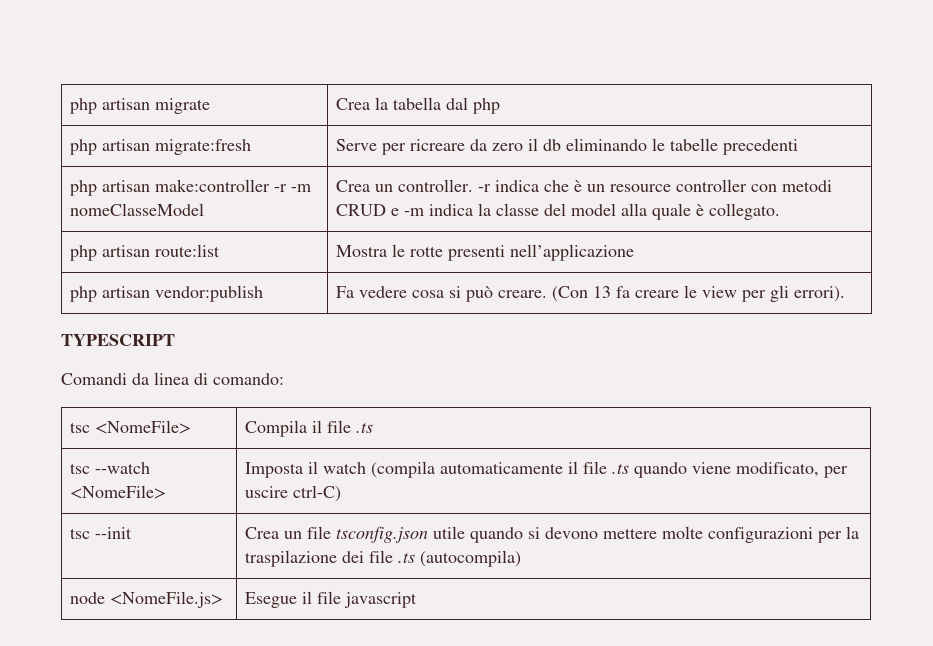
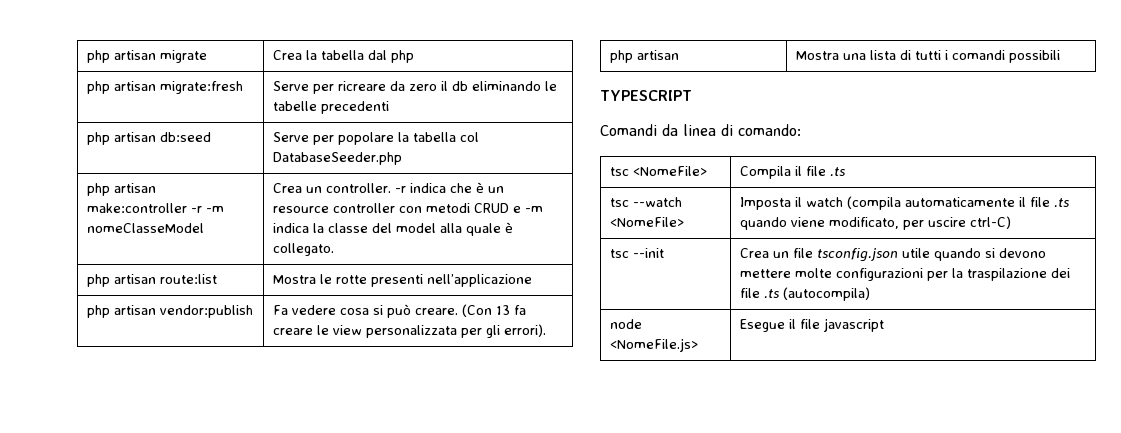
+ php artisan db:seed | Serve per popolare la tabella col DatabaseSeeder.php
- php artisan vendor:publish | Fa vedere cosa si può creare. (Con 13 fa creare le view per gli errori).
+ php artisan vendor:publish | Fa vedere cosa si può creare. (Con 13 fa creare le view personalizzata per gli errori).
+ php artisan | Mostra una lista di tutti i comandi possibili

